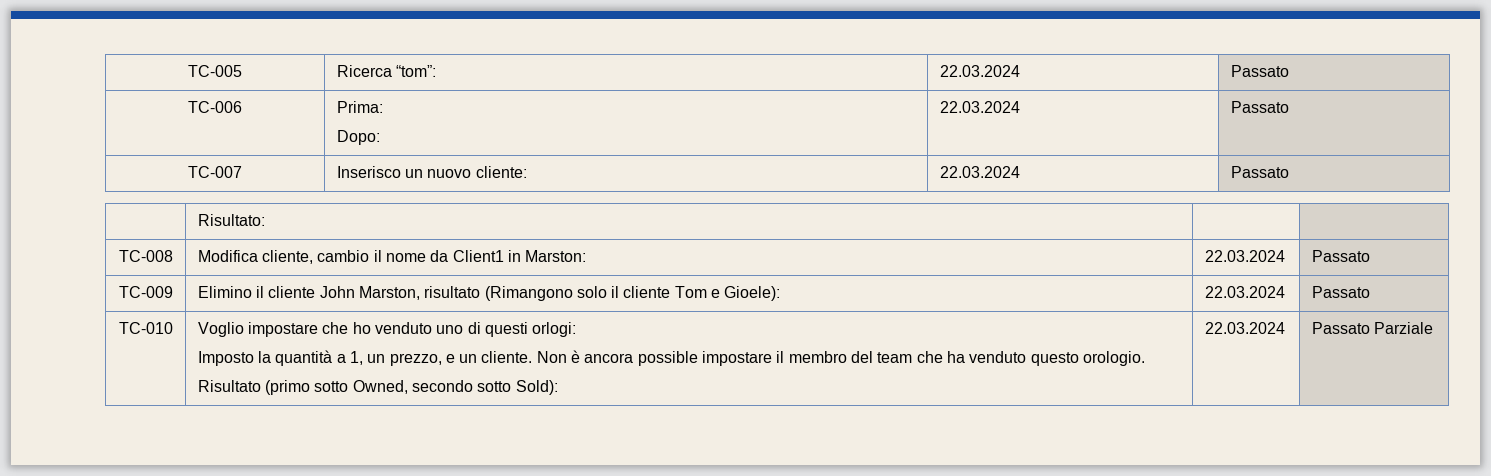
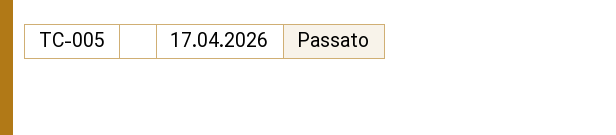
- TC-005 | Ricerca “tom”: | 22.03.2024 | Passato
- TC-006 | Prima:
- Dopo: | 22.03.2024 | Passato
- TC-007 | Inserisco un nuovo cliente: | 22.03.2024 | Passato
- | Risultato: | |
- TC-008 | Modifica cliente, cambio il nome da Client1 in Marston: | 22.03.2024 | Passato
- TC-009 | Elimino il cliente John Marston, risultato (Rimangono solo il cliente Tom e Gioele): | 22.03.2024 | Passato
- TC-010 | Voglio impostare che ho venduto uno di questi orlogi:
- Imposto la quantità a 1, un prezzo, e un cliente. Non è ancora possible impostare il membro del team che ha venduto questo orologio.
- Risultato (primo sotto Owned, secondo sotto Sold): | 22.03.2024 | Passato Parziale
+ TC-005 | | 17.04.2026 | Passato

